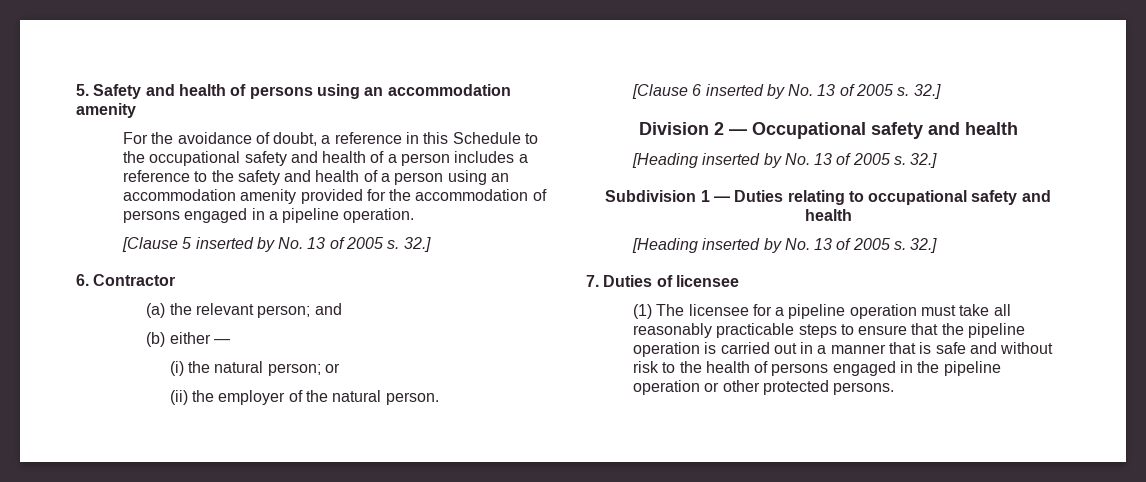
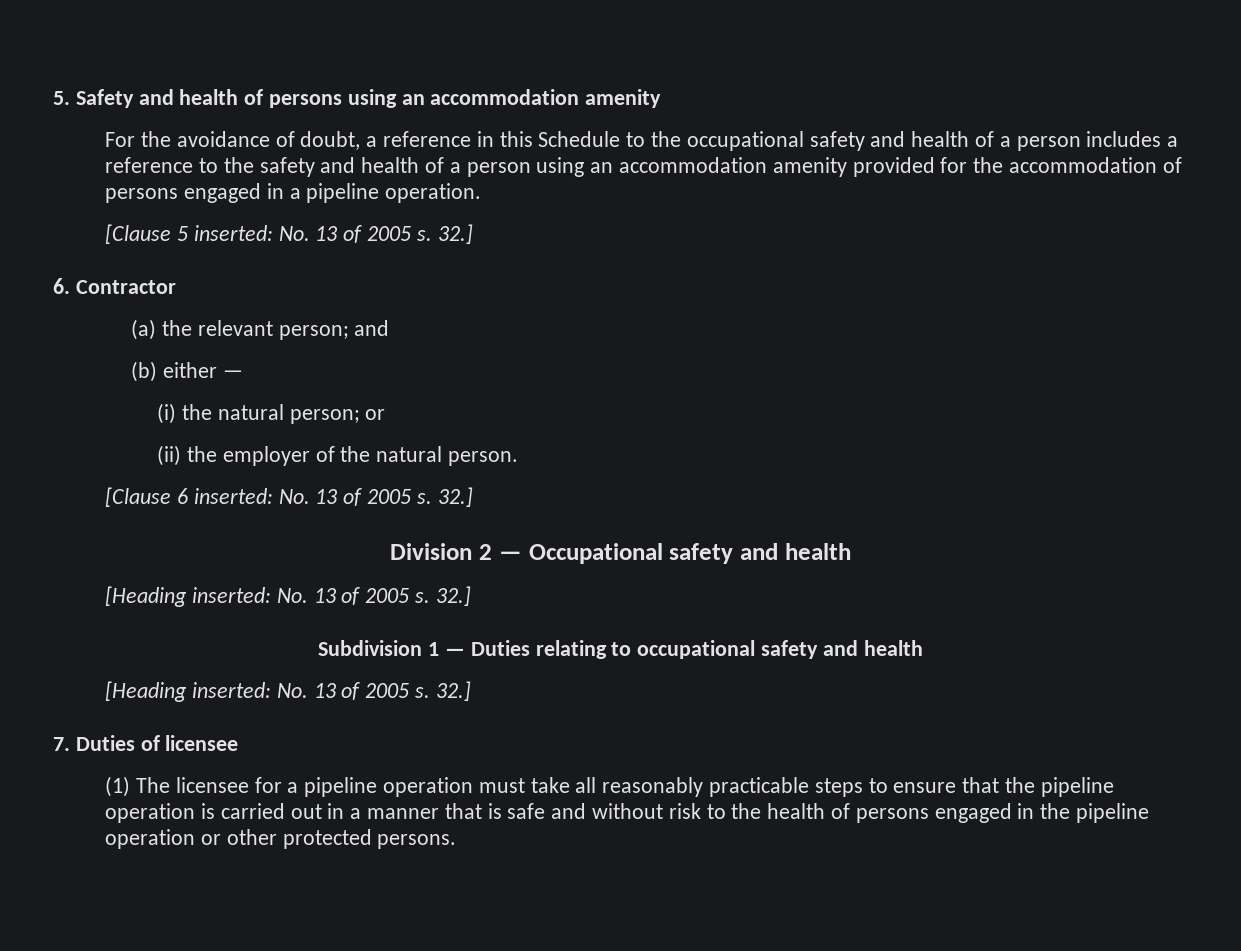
- [Clause 5 inserted by No. 13 of 2005 s.
+ [Clause 5 inserted: No. 13 of 2005 s.
- [Clause 6 inserted by No. 13 of 2005 s.
+ [Clause 6 inserted: No. 13 of 2005 s.
  Division 2 — Occupational safety and health
- [Heading inserted by No. 13 of 2005 s.
+ [Heading inserted: No. 13 of 2005 s.
  Subdivision 1 — Duties relating to occupational safety and health
- [Heading inserted by No. 13 of 2005 s.
+ [Heading inserted: No. 13 of 2005 s.

